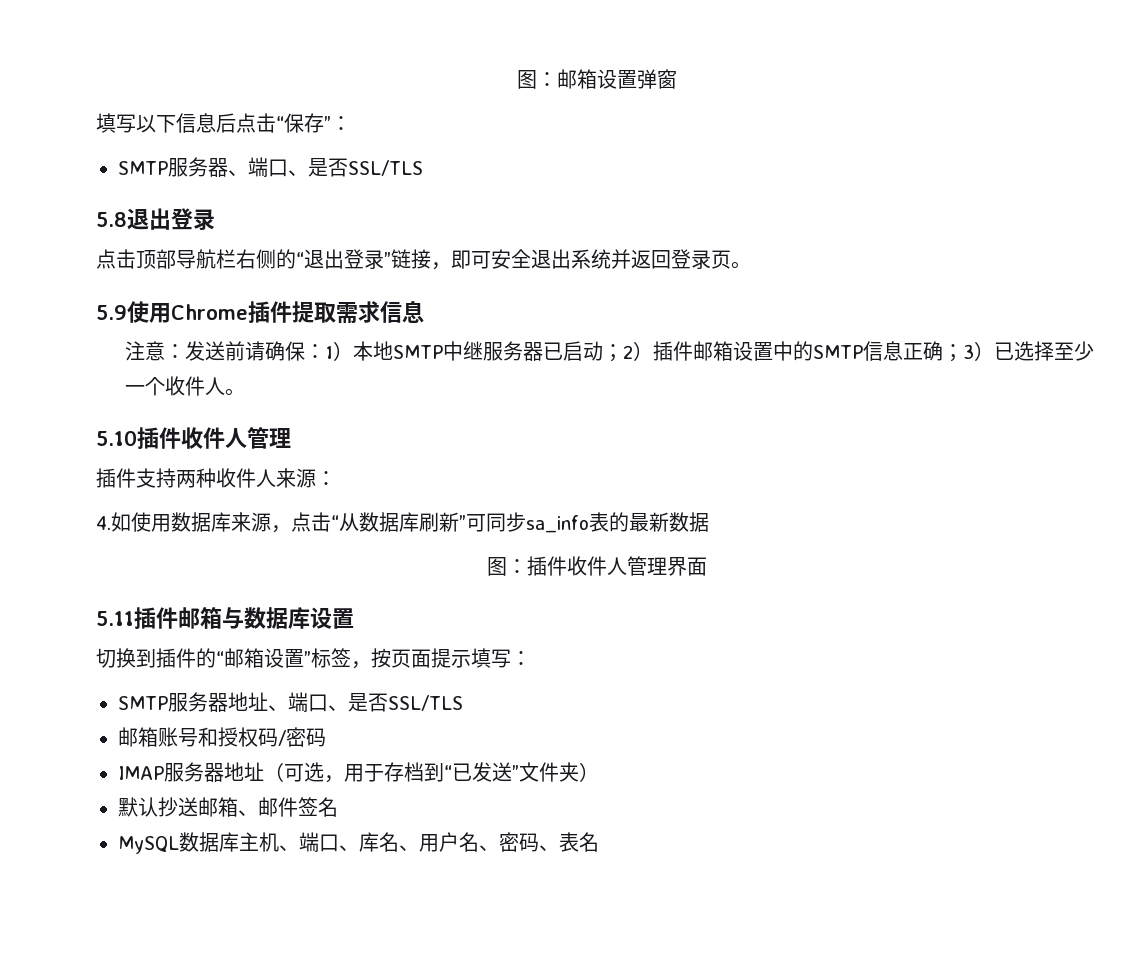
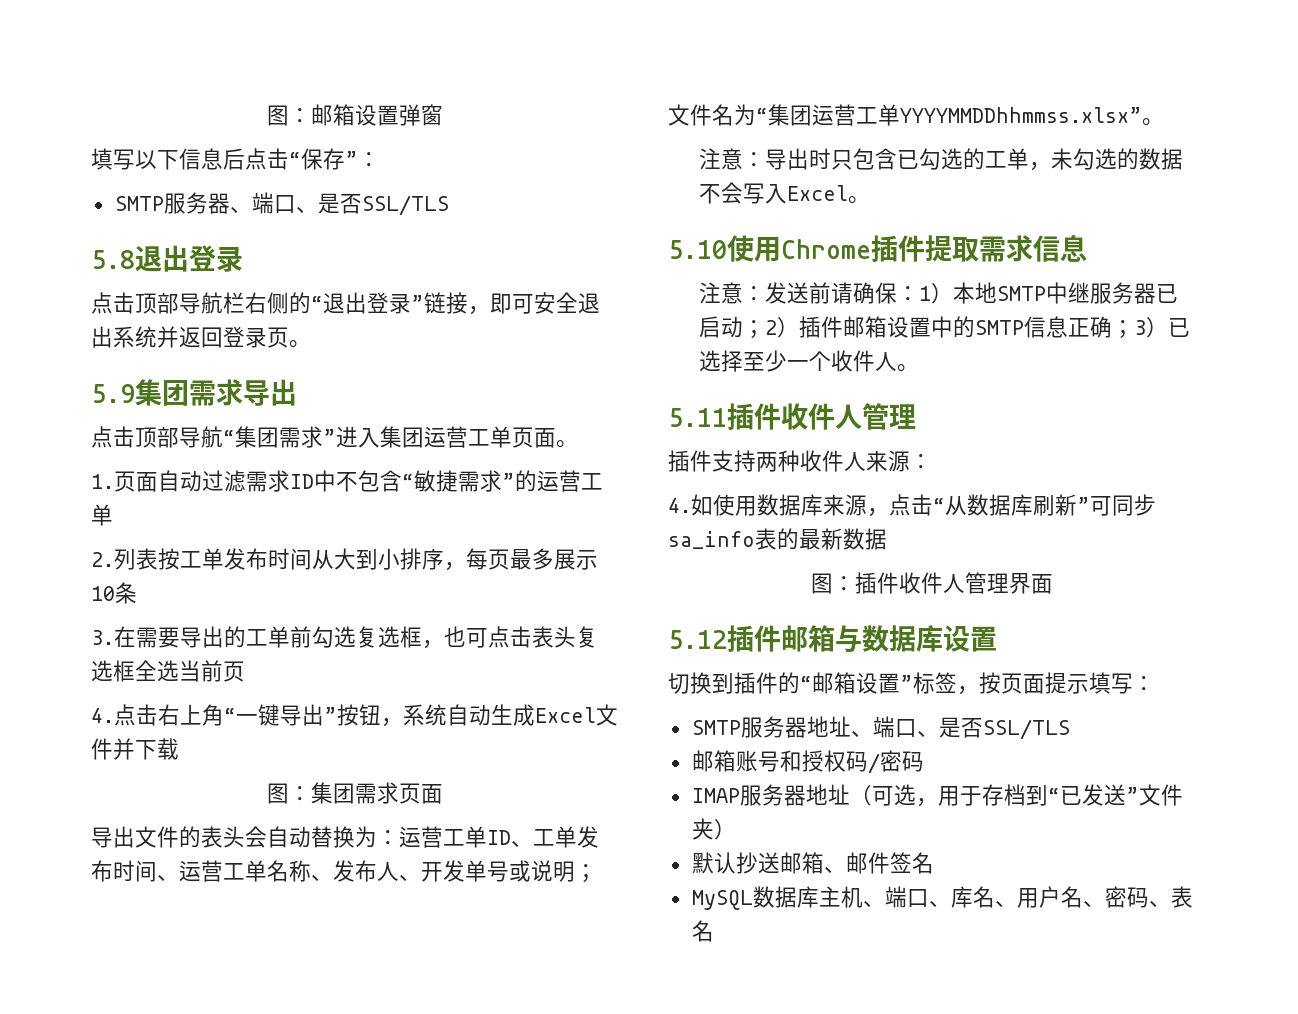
- 5.9使用Chrome插件提取需求信息
+ 5.9集团需求导出
+ 点击顶部导航“集团需求”进入集团运营工单页面。
+ 1.页面自动过滤需求ID中不包含“敏捷需求”的运营工单
+ 2.列表按工单发布时间从大到小排序，每页最多展示10条
+ 3.在需要导出的工单前勾选复选框，也可点击表头复选框全选当前页
+ 4.点击右上角“一键导出”按钮，系统自动生成Excel文件并下载
+ 图：集团需求页面
+ 导出文件的表头会自动替换为：运营工单ID、工单发布时间、运营工单名称、发布人、开发单号或说明；文件名为“集团运营工单YYYYMMDDhhmmss.xlsx”。
+ 注意：导出时只包含已勾选的工单，未勾选的数据不会写入Excel。
+ 5.10使用Chrome插件提取需求信息
- 5.10插件收件人管理
+ 5.11插件收件人管理
- 5.11插件邮箱与数据库设置
+ 5.12插件邮箱与数据库设置

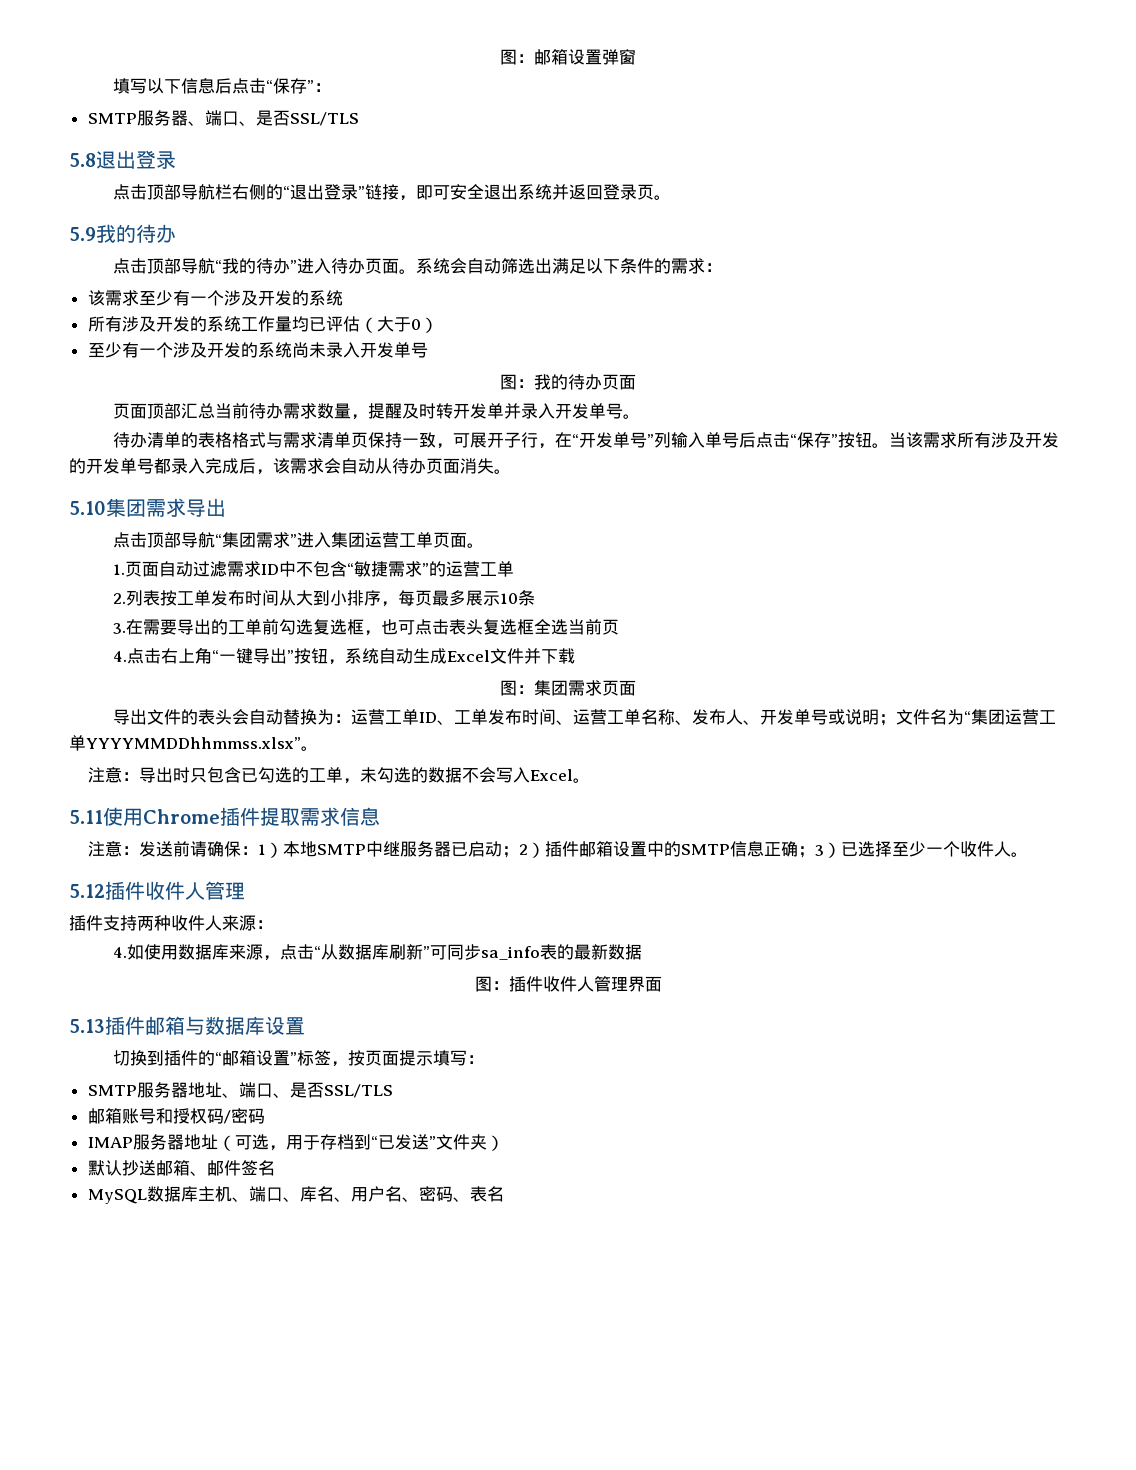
- 5.9集团需求导出
+ 5.9我的待办
+ 点击顶部导航“我的待办”进入待办页面。系统会自动筛选出满足以下条件的需求：
+ 该需求至少有一个涉及开发的系统
+ 所有涉及开发的系统工作量均已评估（大于0）
+ 至少有一个涉及开发的系统尚未录入开发单号
+ 图：我的待办页面
+ 页面顶部汇总当前待办需求数量，提醒及时转开发单并录入开发单号。
+ 待办清单的表格格式与需求清单页保持一致，可展开子行，在“开发单号”列输入单号后点击“保存”按钮。当该需求所有涉及开发的开发单号都录入完成后，该需求会自动从待办页面消失。
+ 5.10集团需求导出
- 5.10使用Chrome插件提取需求信息
+ 5.11使用Chrome插件提取需求信息
- 5.11插件收件人管理
+ 5.12插件收件人管理
- 5.12插件邮箱与数据库设置
+ 5.13插件邮箱与数据库设置

